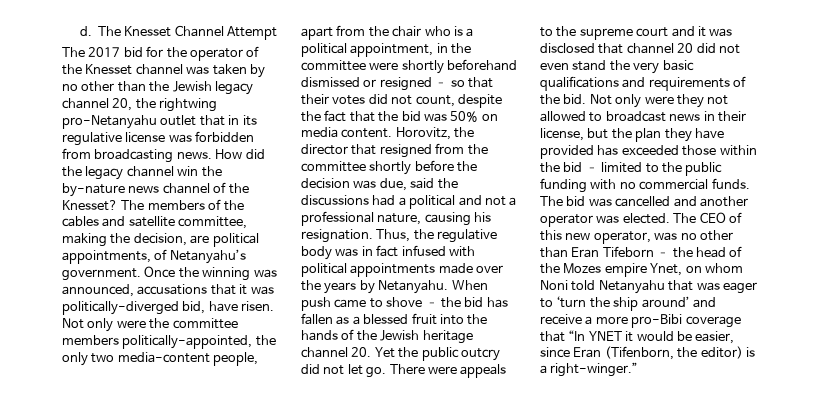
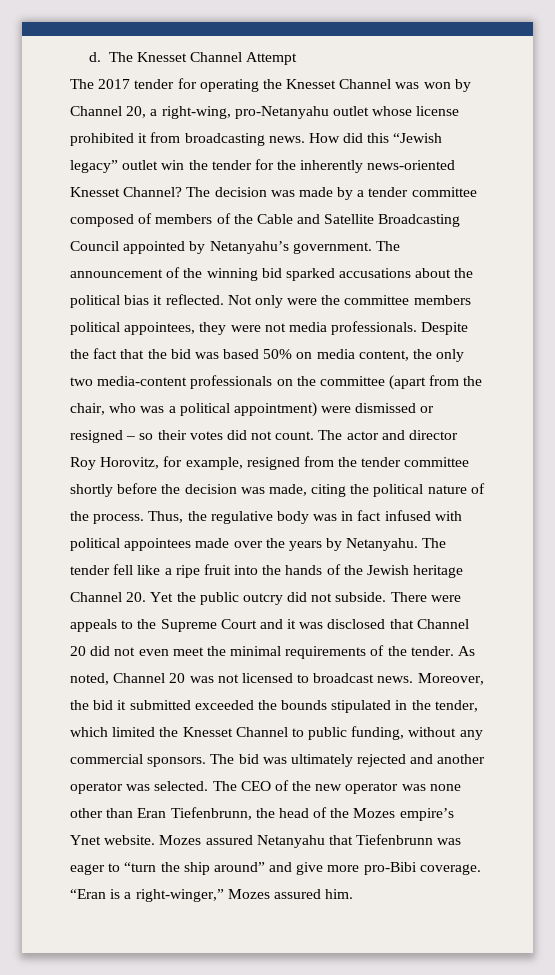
- The 2017 bid for the operator of the Knesset channel was taken by no other than the Jewish legacy channel 20, the rightwing pro-Netanyahu outlet that in its regulative license was forbidden from broadcasting news.
+ The 2017 tender for operating the Knesset Channel was won by Channel 20, a right-wing, pro-Netanyahu outlet whose license prohibited it from broadcasting news.
- How did the legacy channel win the by-nature news channel of the Knesset? The members of the cables and satellite committee, making the decision, are political appointments, of Netanyahu’s government. Once the winning was announced, accusations that it was politically-diverged bid, have risen.
+ How did this “Jewish legacy” outlet win the tender for the inherently news-oriented Knesset Channel? The decision was made by a tender committee composed of members of the Cable and Satellite Broadcasting Council appointed by Netanyahu’s government. The announcement of the winning bid sparked accusations about the political bias it reflected.
- Not only were the committee members politically-appointed, the only two media-content people, apart from the chair who is a political appointment, in the committee were shortly beforehand dismissed or resigned – so that their votes did not count, despite the fact that the bid was 50% on media content. Horovitz, the director that resigned from the committee shortly before the decision was due, said the discussions had a political and not a professional nature, causing his resignation.
+ Not only were the committee members political appointees, they were not media professionals. Despite the fact that the bid was based 50% on media content, the only two media-content professionals on the committee (apart from the chair, who was a political appointment) were dismissed or resigned – so their votes did not count. The actor and director Roy Horovitz, for example, resigned from the tender committee shortly before the decision was made, citing the political nature of the process.
- Thus, the regulative body was in fact infused with political appointments made over the years by Netanyahu.
+ Thus, the regulative body was in fact infused with political appointees made over the years by Netanyahu.
- When push came to shove – the bid has fallen as a blessed fruit into the hands of the Jewish heritage channel 20. Yet the public outcry did not let go.
+ The tender fell like a ripe fruit into the hands of the Jewish heritage Channel 20. Yet the public outcry did not subside.
- There were appeals to the supreme court and it was disclosed that channel 20 did not even stand the very basic qualifications and requirements of the bid. Not only were they not allowed to broadcast news in their license, but the plan they have provided has exceeded those within the bid – limited to the public funding with no commercial funds.
+ There were appeals to the Supreme Court and it was disclosed that Channel 20 did not even meet the minimal requirements of the tender. As noted, Channel 20 was not licensed to broadcast news. Moreover, the bid it submitted exceeded the bounds stipulated in the tender, which limited the Knesset Channel to public funding, without any commercial sponsors.
- The bid was cancelled and another operator was elected.
+ The bid was ultimately rejected and another operator was selected.
- The CEO of this new operator, was no other than Eran Tifeborn – the head of the Mozes empire Ynet, on whom Noni told Netanyahu that was eager to ‘turn the ship around’ and receive a more pro-Bibi coverage that “In YNET it would be easier, since Eran (Tifenborn, the editor) is a right-winger.”
+ The CEO of the new operator was none other than Eran Tiefenbrunn, the head of the Mozes empire’s Ynet website. Mozes assured Netanyahu that Tiefenbrunn was eager to “turn the ship around” and give more pro-Bibi coverage. “Eran is a right-winger,” Mozes assured him.

